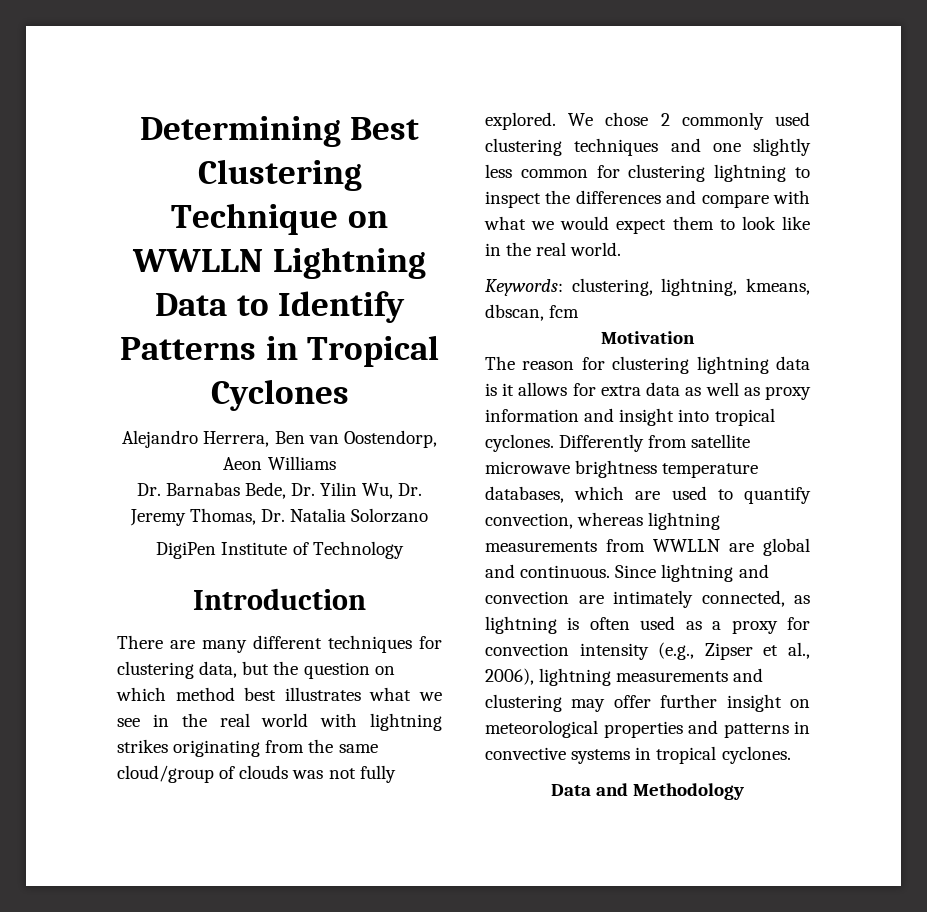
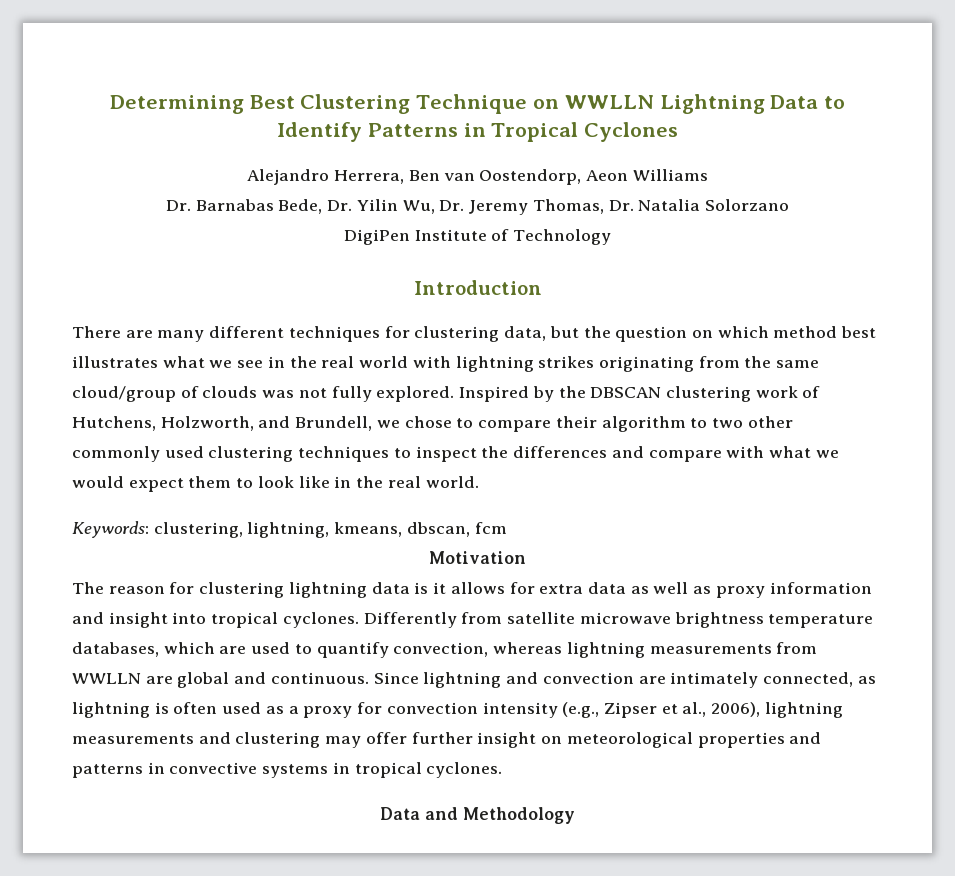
- We chose 2 commonly used clustering techniques and one slightly less common for clustering lightning to inspect the differences and compare with what we would expect them to look like in the real world.
+ Inspired by the DBSCAN clustering work of Hutchens, Holzworth, and Brundell, we chose to compare their algorithm to two other commonly used clustering techniques to inspect the differences and compare with what we would expect them to look like in the real world.

